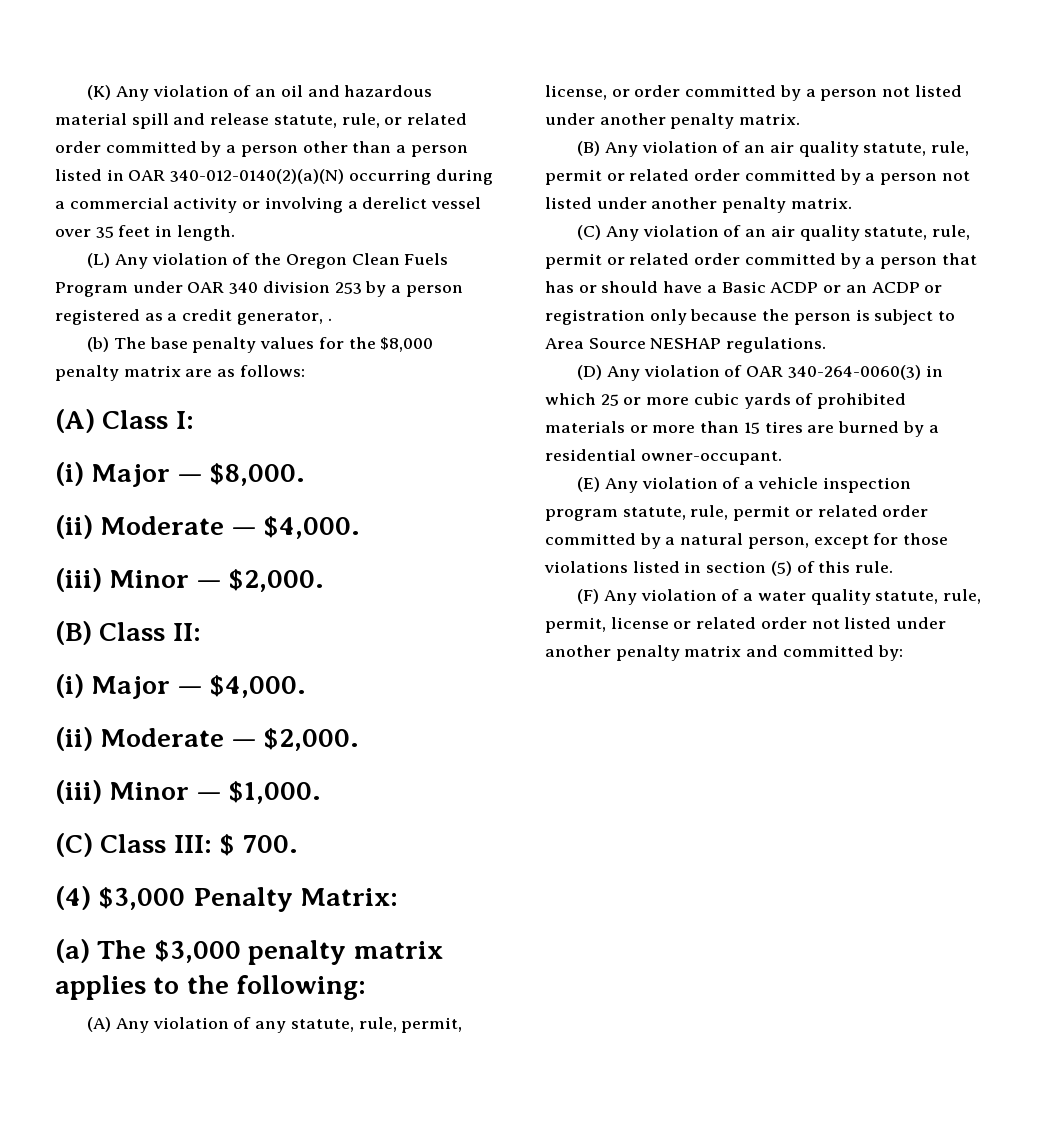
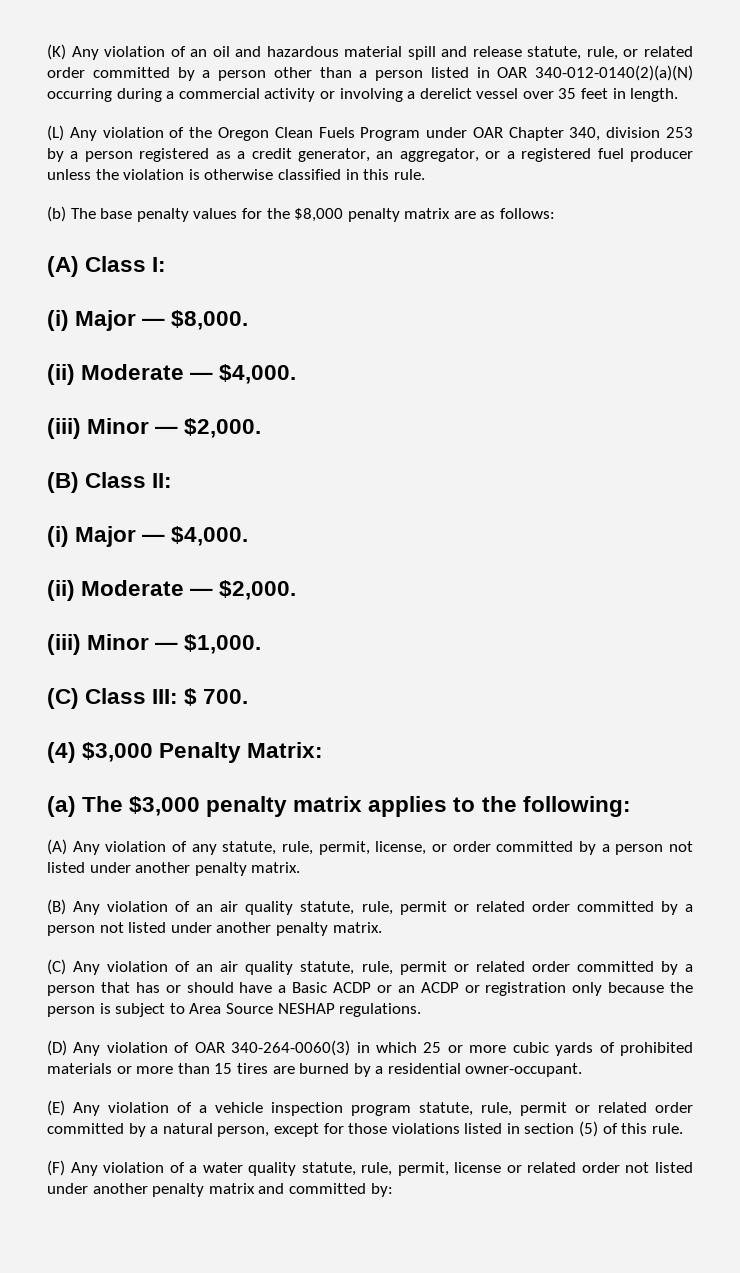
- (L) Any violation of the Oregon Clean Fuels Program under OAR 340 division 253 by a person registered as a credit generator, .
+ (L) Any violation of the Oregon Clean Fuels Program under OAR Chapter 340, division 253 by a person registered as a credit generator, an aggregator, or a registered fuel producer unless the violation is otherwise classified in this rule.

